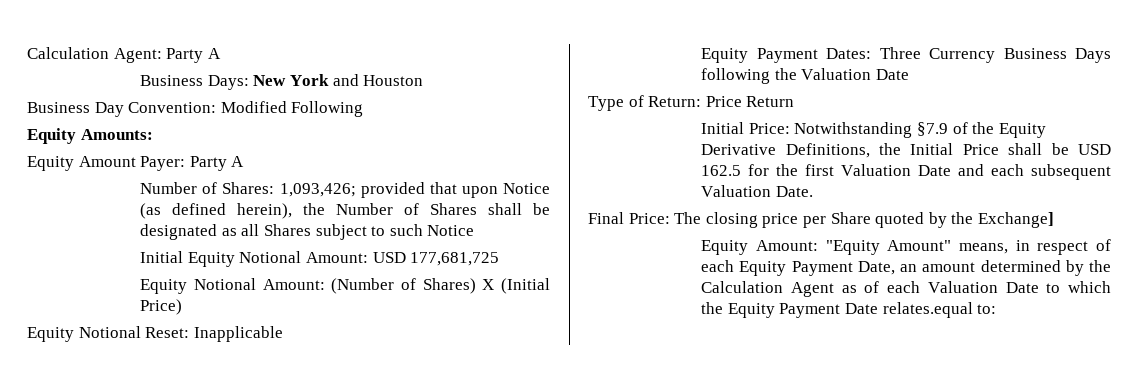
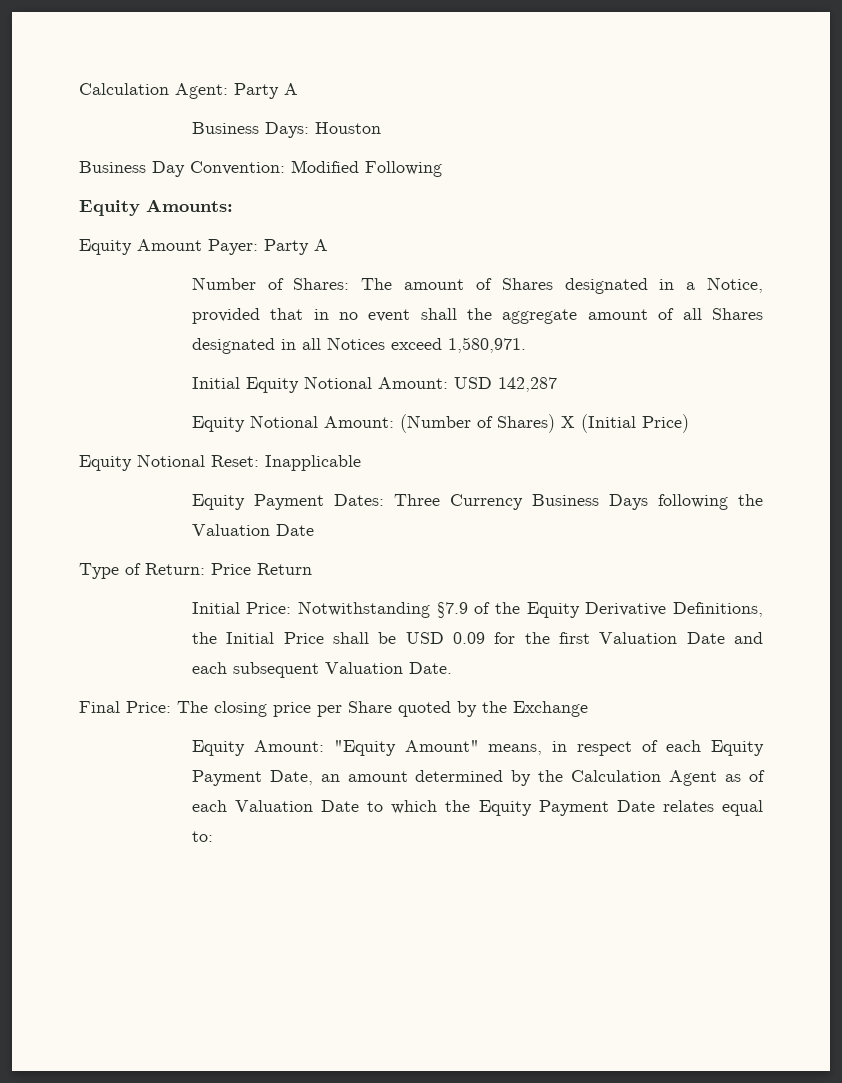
- Business Days: New York and Houston
+ Business Days: Houston
- Number of Shares: 1,093,426; provided that upon Notice (as defined herein), the Number of Shares shall be designated as all Shares subject to such Notice
+ Number of Shares: The amount of Shares designated in a Notice, provided that in no event shall the aggregate amount of all Shares designated in all Notices exceed 1,580,971.
- Initial Equity Notional Amount: USD 177,681,725
+ Initial Equity Notional Amount: USD 142,287
- Initial Price: Notwithstanding §7.9 of the Equity Derivative Definitions, the Initial Price shall be USD 162.5 for the first Valuation Date and each subsequent Valuation Date.
+ Initial Price: Notwithstanding §7.9 of the Equity Derivative Definitions, the Initial Price shall be USD 0.09 for the first Valuation Date and each subsequent Valuation Date.
- Final Price: The closing price per Share quoted by the Exchange]
+ Final Price: The closing price per Share quoted by the Exchange
- Equity Amount: "Equity Amount" means, in respect of each Equity Payment Date, an amount determined by the Calculation Agent as of each Valuation Date to which the Equity Payment Date relates.equal to:
+ Equity Amount: "Equity Amount" means, in respect of each Equity Payment Date, an amount determined by the Calculation Agent as of each Valuation Date to which the Equity Payment Date relates equal to:

